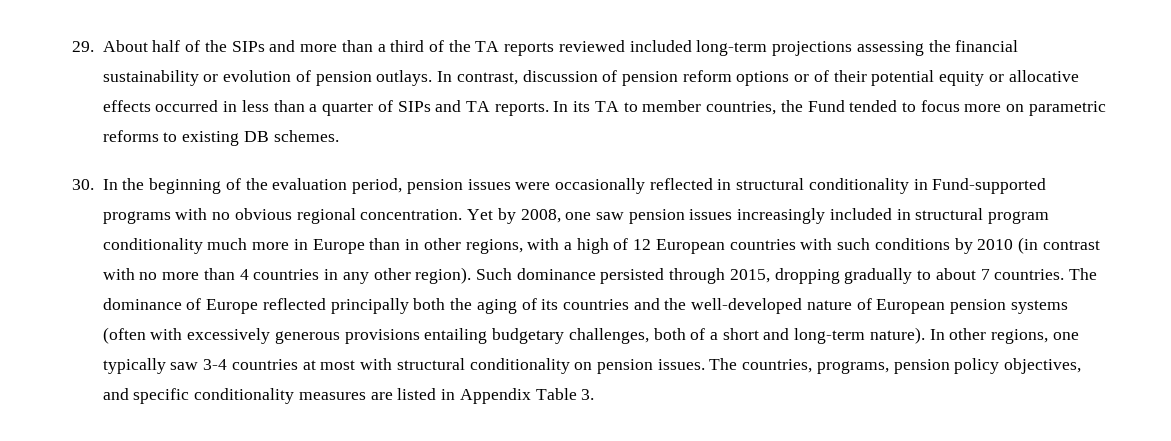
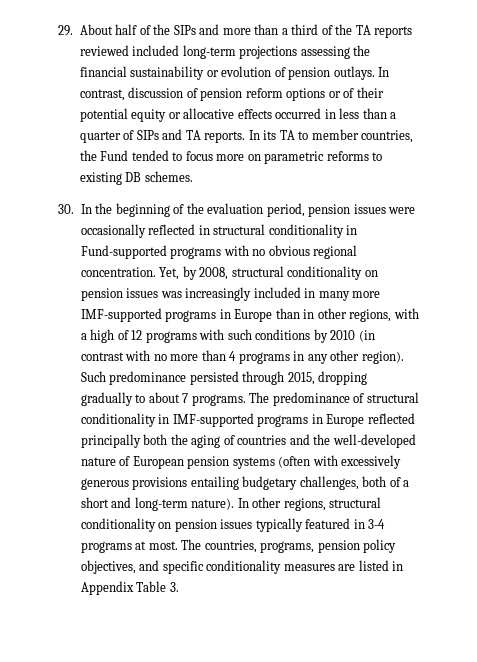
- Yet by 2008, one saw pension issues increasingly included in structural program conditionality much more in Europe than in other regions, with a high of 12 European countries with such conditions by 2010 (in contrast with no more than 4 countries in any other region).
+ Yet, by 2008, structural conditionality on pension issues was increasingly included in many more IMF-supported programs in Europe than in other regions, with a high of 12 programs with such conditions by 2010 (in contrast with no more than 4 programs in any other region).
- Such dominance persisted through 2015, dropping gradually to about 7 countries. The dominance of Europe reflected principally both the aging of its countries and the well-developed nature of European pension systems (often with excessively generous provisions entailing budgetary challenges, both of a short and long-term nature).
+ Such predominance persisted through 2015, dropping gradually to about 7 programs. The predominance of structural conditionality in IMF-supported programs in Europe reflected principally both the aging of countries and the well-developed nature of European pension systems (often with excessively generous provisions entailing budgetary challenges, both of a short and long-term nature).
- In other regions, one typically saw 3-4 countries at most with structural conditionality on pension issues.
+ In other regions, structural conditionality on pension issues typically featured in 3-4 programs at most.

